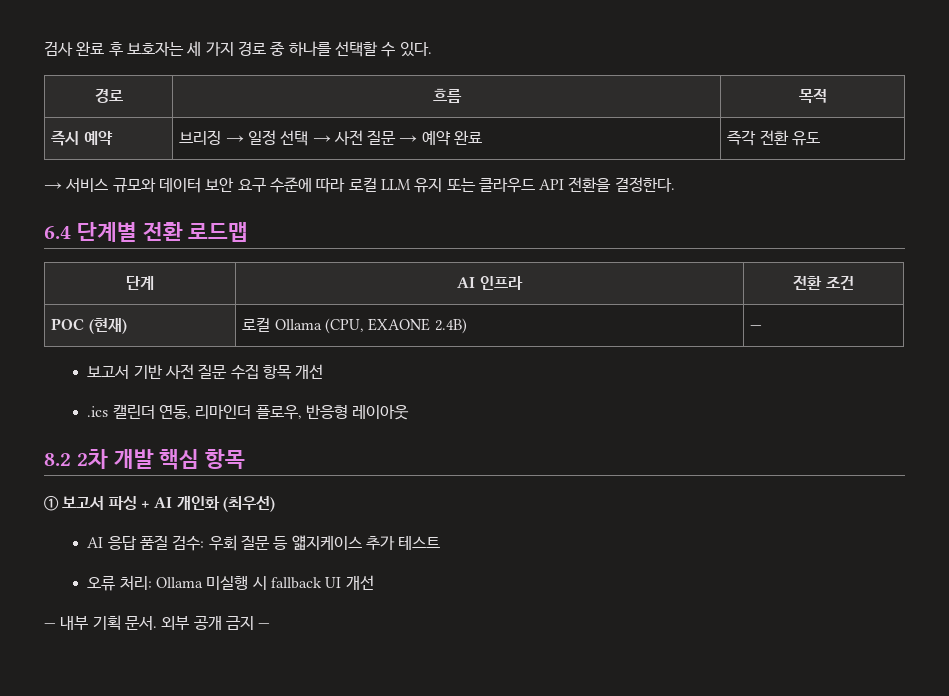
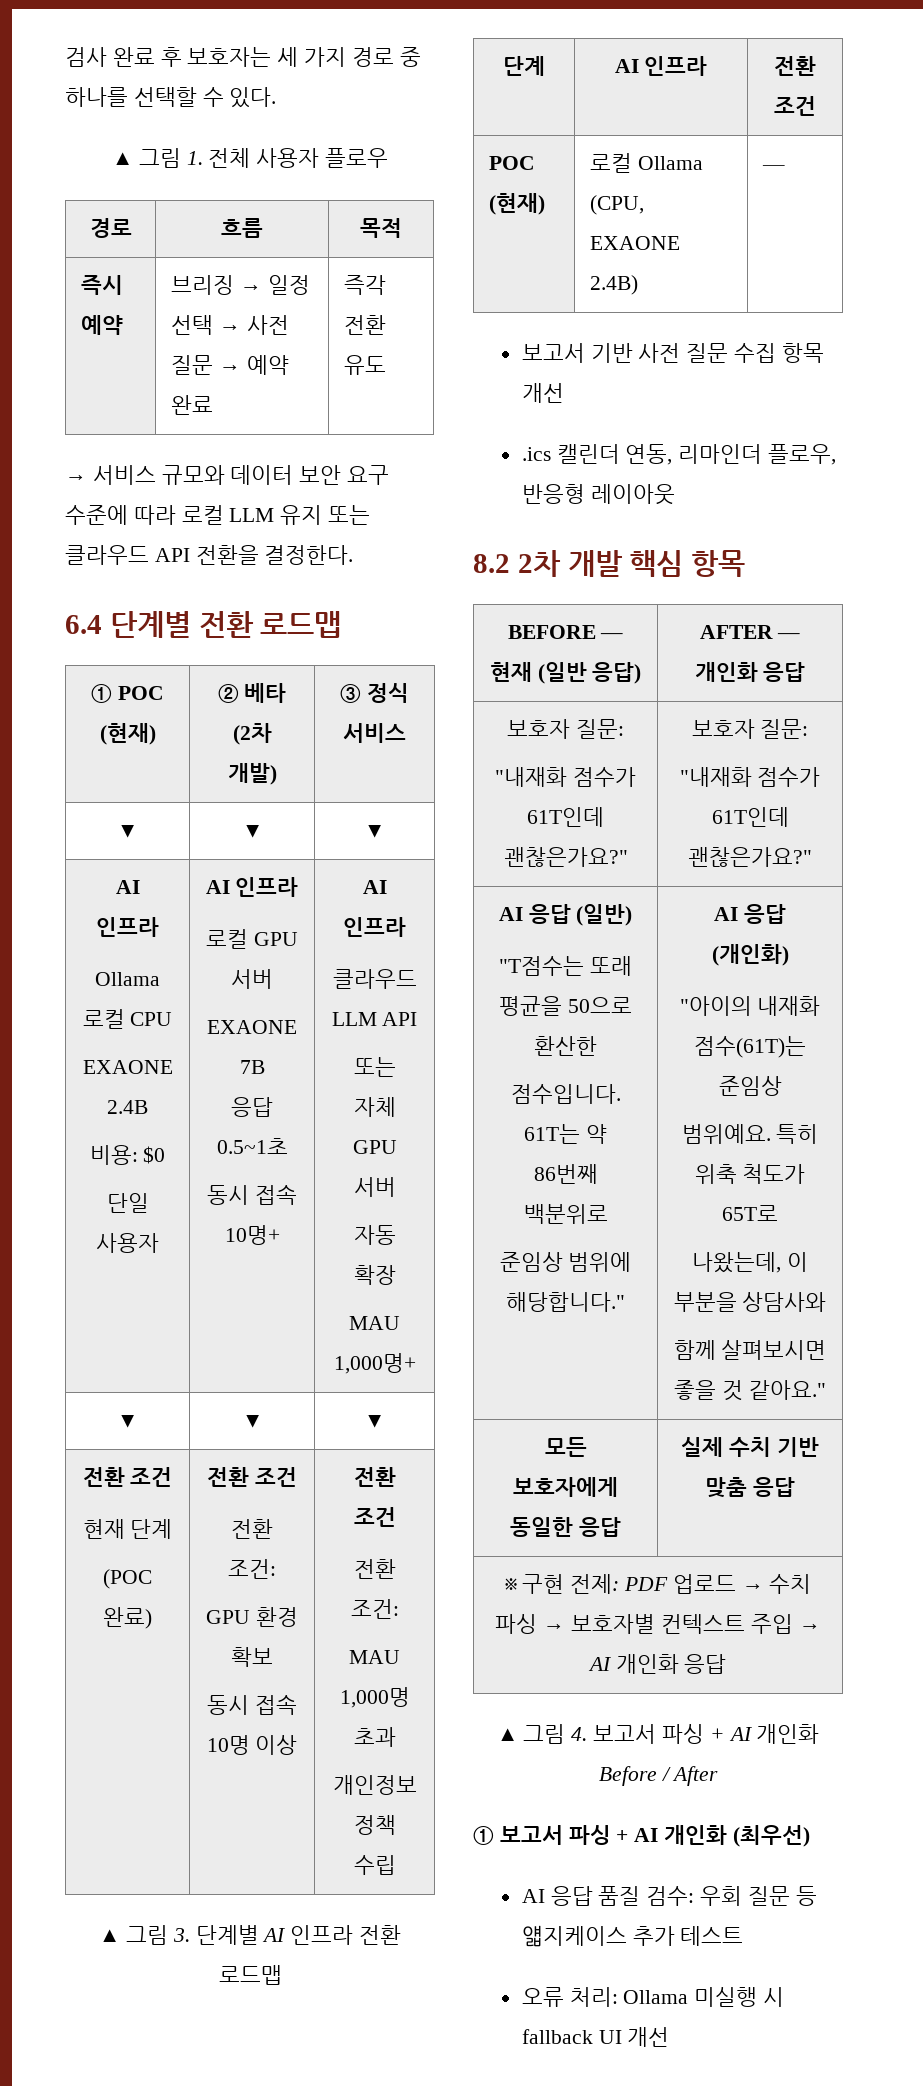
+ ▲ 그림 1. 전체 사용자 플로우
+ ① POC (현재) | ② 베타 (2차 개발) | ③ 정식 서비스
+ ▼ | ▼ | ▼
+ AI 인프라
+ Ollama 로컬 CPU
+ EXAONE 2.4B
+ 비용: $0
+ 단일 사용자 | AI 인프라
+ 로컬 GPU 서버
+ EXAONE 7B
+ 응답 0.5~1초
+ 동시 접속 10명+ | AI 인프라
+ 클라우드 LLM API
+ 또는 자체 GPU 서버
+ 자동 확장
+ MAU 1,000명+
+ ▼ | ▼ | ▼
+ 전환 조건
+ 현재 단계
+ (POC 완료) | 전환 조건
+ 전환 조건:
+ GPU 환경 확보
+ 동시 접속 10명 이상 | 전환 조건
+ 전환 조건:
+ MAU 1,000명 초과
+ 개인정보 정책 수립
+ ▲ 그림 3. 단계별 AI 인프라 전환 로드맵
+ BEFORE — 현재 (일반 응답) | AFTER — 개인화 응답
+ 보호자 질문:
+ "내재화 점수가 61T인데 괜찮은가요?" | 보호자 질문:
+ "내재화 점수가 61T인데 괜찮은가요?"
+ AI 응답 (일반)
+ "T점수는 또래 평균을 50으로 환산한
+ 점수입니다. 61T는 약 86번째 백분위로
+ 준임상 범위에 해당합니다." | AI 응답 (개인화)
+ "아이의 내재화 점수(61T)는 준임상
+ 범위예요. 특히 위축 척도가 65T로
+ 나왔는데, 이 부분을 상담사와
+ 함께 살펴보시면 좋을 것 같아요."
+ 모든 보호자에게 동일한 응답 | 실제 수치 기반 맞춤 응답
+ ※ 구현 전제: PDF 업로드 → 수치 파싱 → 보호자별 컨텍스트 주입 → AI 개인화 응답
+ ▲ 그림 4. 보고서 파싱 + AI 개인화 Before / After
- — 내부 기획 문서. 외부 공개 금지 —

